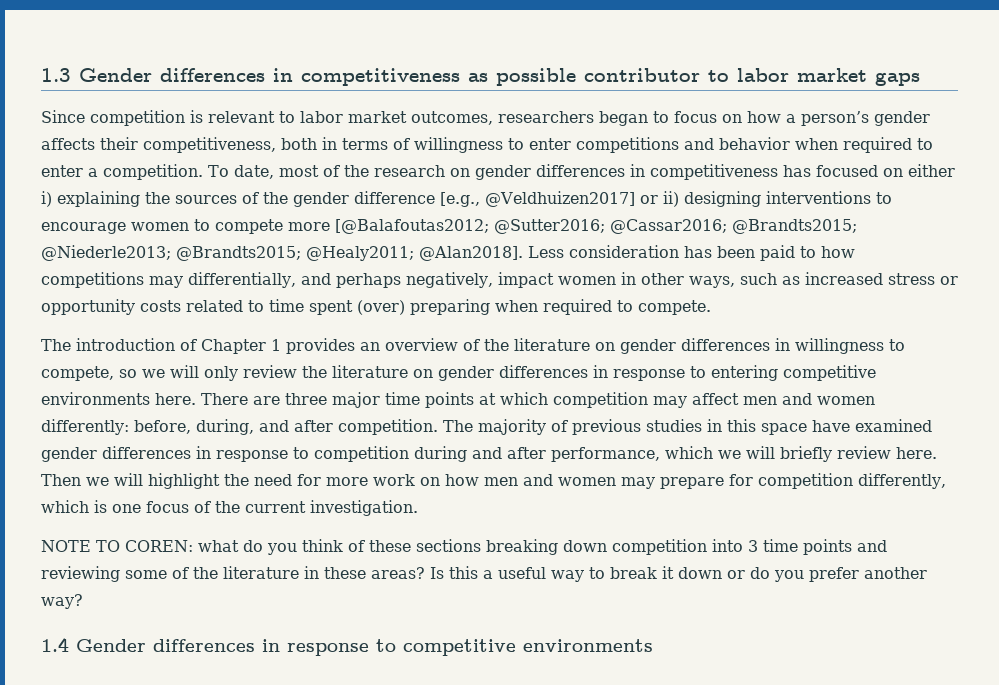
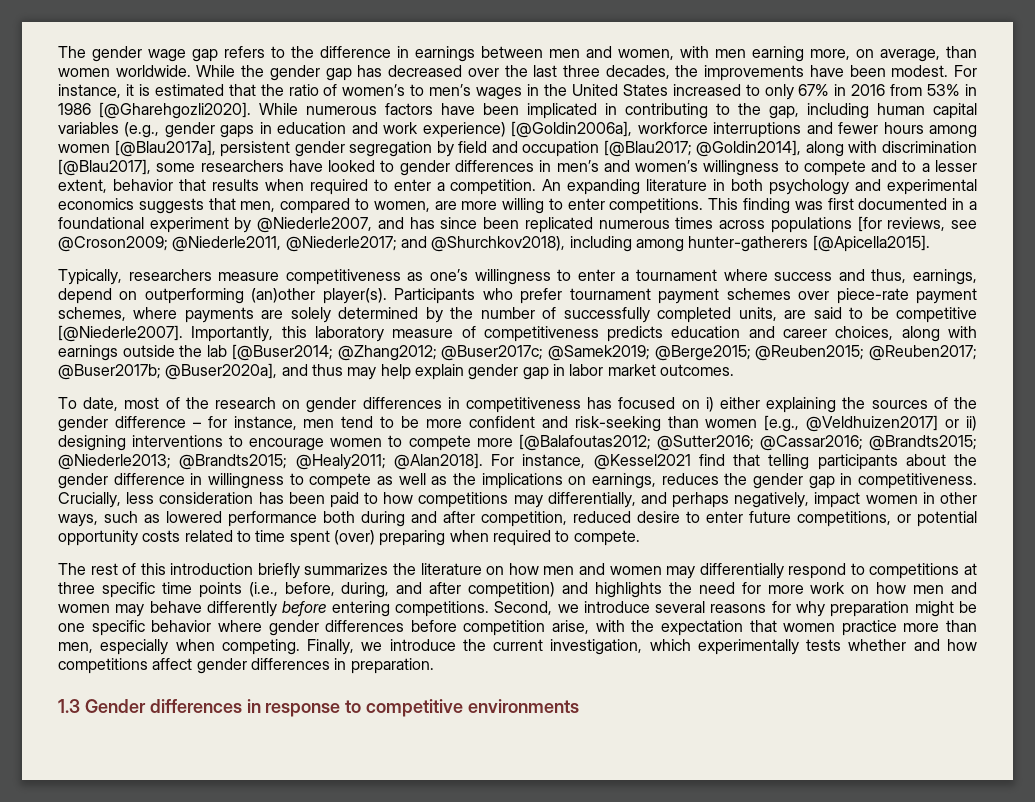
- 1.3 Gender differences in competitiveness as possible contributor to labor market gaps
- Since competition is relevant to labor market outcomes, researchers began to focus on how a person’s gender affects their competitiveness, both in terms of willingness to enter competitions and behavior when required to enter a competition. To date, most of the research on gender differences in competitiveness has focused on either i) explaining the sources of the gender difference [e.g., @Veldhuizen2017] or ii) designing interventions to encourage women to compete more [@Balafoutas2012; @Sutter2016; @Cassar2016; @Brandts2015; @Niederle2013; @Brandts2015; @Healy2011; @Alan2018].
+ The gender wage gap refers to the difference in earnings between men and women, with men earning more, on average, than women worldwide. While the gender gap has decreased over the last three decades, the improvements have been modest. For instance, it is estimated that the ratio of women’s to men’s wages in the United States increased to only 67% in 2016 from 53% in 1986 [@Gharehgozli2020]. While numerous factors have been implicated in contributing to the gap, including human capital variables (e.g., gender gaps in education and work experience) [@Goldin2006a], workforce interruptions and fewer hours among women [@Blau2017a], persistent gender segregation by field and occupation [@Blau2017; @Goldin2014], along with discrimination [@Blau2017], some researchers have looked to gender differences in men’s and women’s willingness to compete and to a lesser extent, behavior that results when required to enter a competition. An expanding literature in both psychology and experimental economics suggests that men, compared to women, are more willing to enter competitions. This finding was first documented in a foundational experiment by @Niederle2007, and has since been replicated numerous times across populations [for reviews, see @Croson2009; @Niederle2011, @Niederle2017; and @Shurchkov2018), including among hunter-gatherers [@Apicella2015].
+ Typically, researchers measure competitiveness as one’s willingness to enter a tournament where success and thus, earnings, depend on outperforming (an)other player(s). Participants who prefer tournament payment schemes over piece-rate payment schemes, where payments are solely determined by the number of successfully completed units, are said to be competitive [@Niederle2007]. Importantly, this laboratory measure of competitiveness predicts education and career choices, along with earnings outside the lab [@Buser2014; @Zhang2012; @Buser2017c; @Samek2019; @Berge2015; @Reuben2015; @Reuben2017; @Buser2017b; @Buser2020a], and thus may help explain gender gap in labor market outcomes.
+ To date, most of the research on gender differences in competitiveness has focused on i) either explaining the sources of the gender difference – for instance, men tend to be more confident and risk-seeking than women [e.g., @Veldhuizen2017] or ii) designing interventions to encourage women to compete more [@Balafoutas2012; @Sutter2016; @Cassar2016; @Brandts2015; @Niederle2013; @Brandts2015; @Healy2011; @Alan2018].
- Less consideration has been paid to how competitions may differentially, and perhaps negatively, impact women in other ways, such as increased stress or opportunity costs related to time spent (over) preparing when required to compete.
+ For instance, @Kessel2021 find that telling participants about the gender difference in willingness to compete as well as the implications on earnings, reduces the gender gap in competitiveness. Crucially, less consideration has been paid to how competitions may differentially, and perhaps negatively, impact women in other ways, such as lowered performance both during and after competition, reduced desire to enter future competitions, or potential opportunity costs related to time spent (over) preparing when required to compete.
- The introduction of Chapter 1 provides an overview of the literature on gender differences in willingness to compete, so we will only review the literature on gender differences in response to entering competitive environments here. There are three major time points at which competition may affect men and women differently: before, during, and after competition. The majority of previous studies in this space have examined gender differences in response to competition during and after performance, which we will briefly review here. Then we will highlight the need for more work on how men and women may prepare for competition differently, which is one focus of the current investigation.
- NOTE TO COREN: what do you think of these sections breaking down competition into 3 time points and reviewing some of the literature in these areas? Is this a useful way to break it down or do you prefer another way?
- 1.4 Gender differences in response to competitive environments
+ The rest of this introduction briefly summarizes the literature on how men and women may differentially respond to competitions at three specific time points (i.e., before, during, and after competition) and highlights the need for more work on how men and women may behave differently before entering competitions. Second, we introduce several reasons for why preparation might be one specific behavior where gender differences before competition arise, with the expectation that women practice more than men, especially when competing. Finally, we introduce the current investigation, which experimentally tests whether and how competitions affect gender differences in preparation.
+ 1.3 Gender differences in response to competitive environments

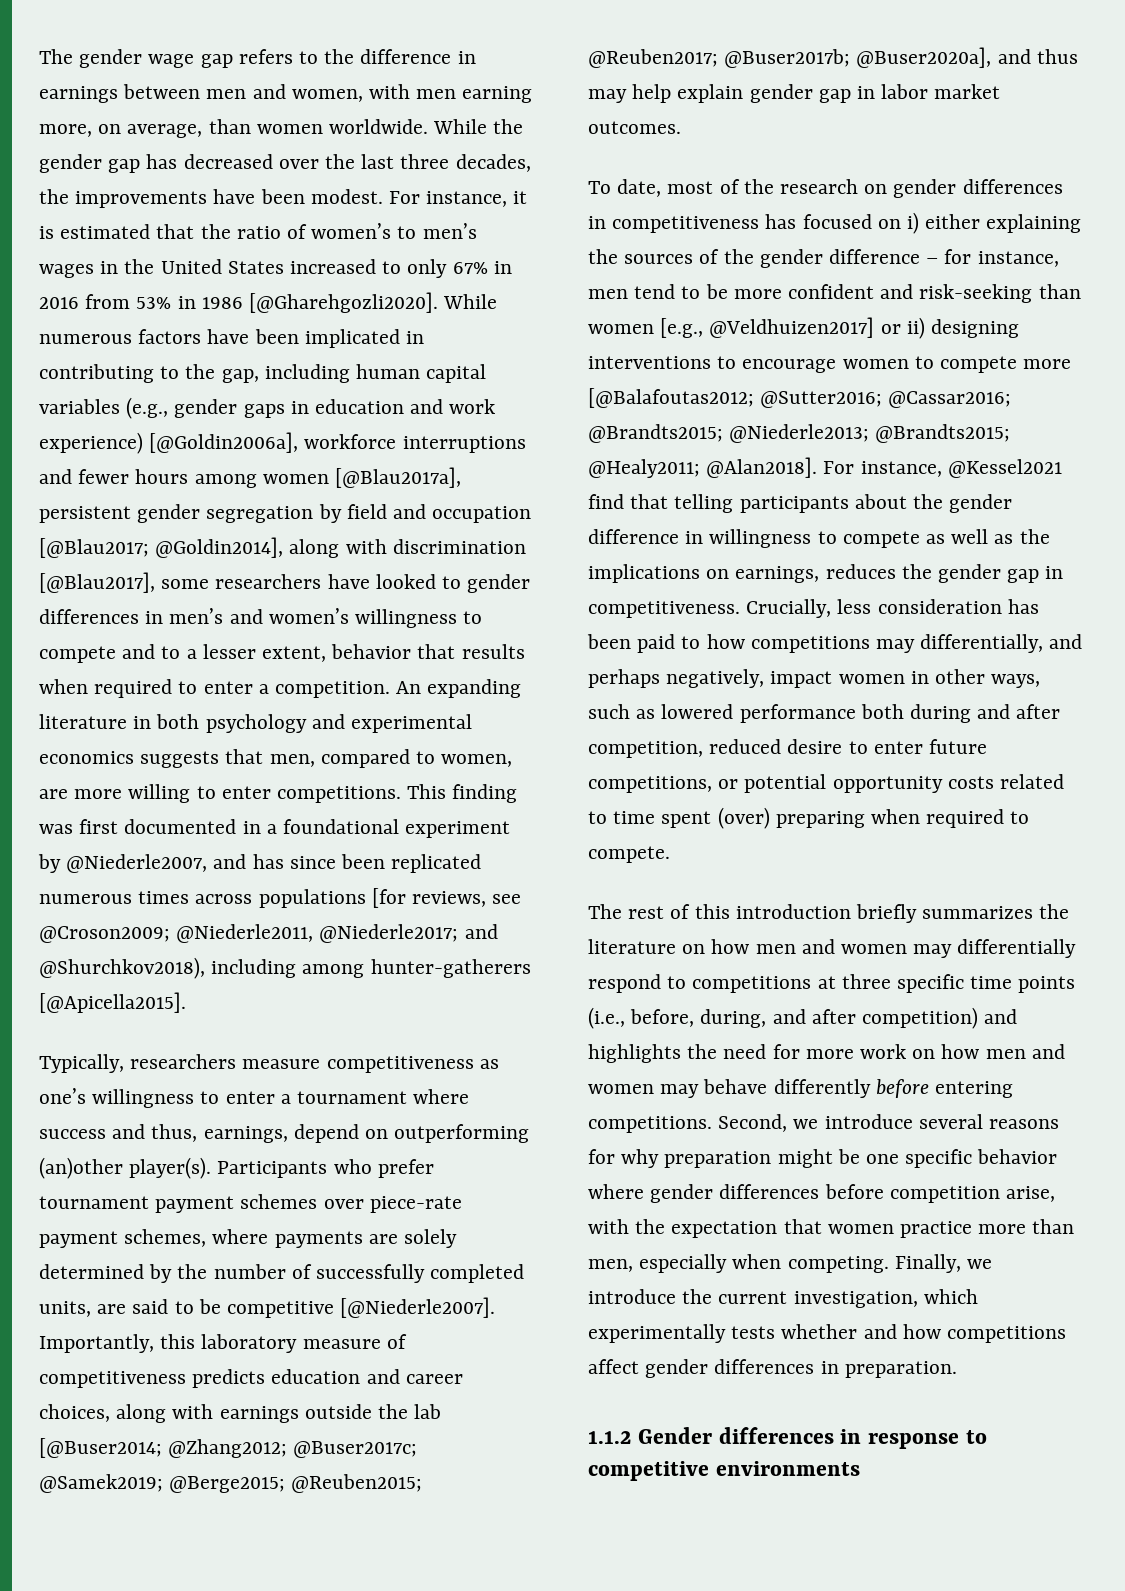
- 1.3 Gender differences in response to competitive environments
+ 1.1.2 Gender differences in response to competitive environments

